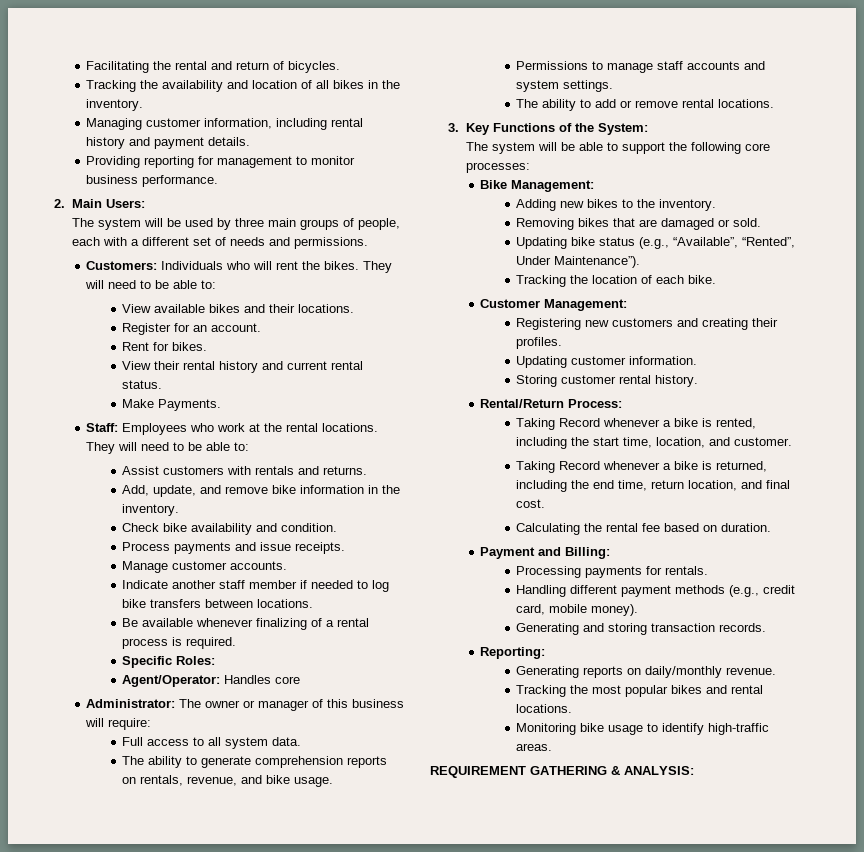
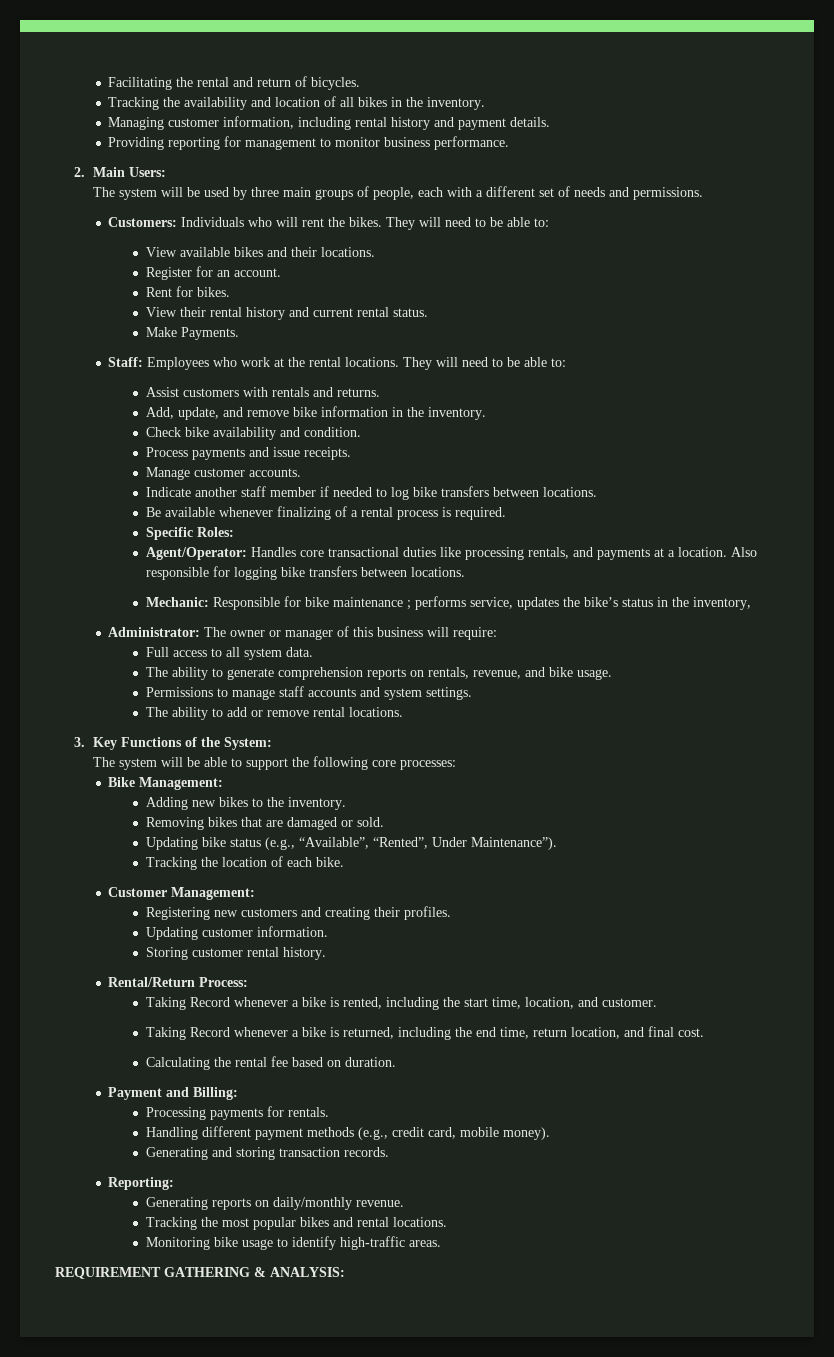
- Agent/Operator: Handles core
+ Agent/Operator: Handles core transactional duties like processing rentals, and payments at a location. Also responsible for logging bike transfers between locations.
+ Mechanic: Responsible for bike maintenance ; performs service, updates the bike’s status in the inventory,

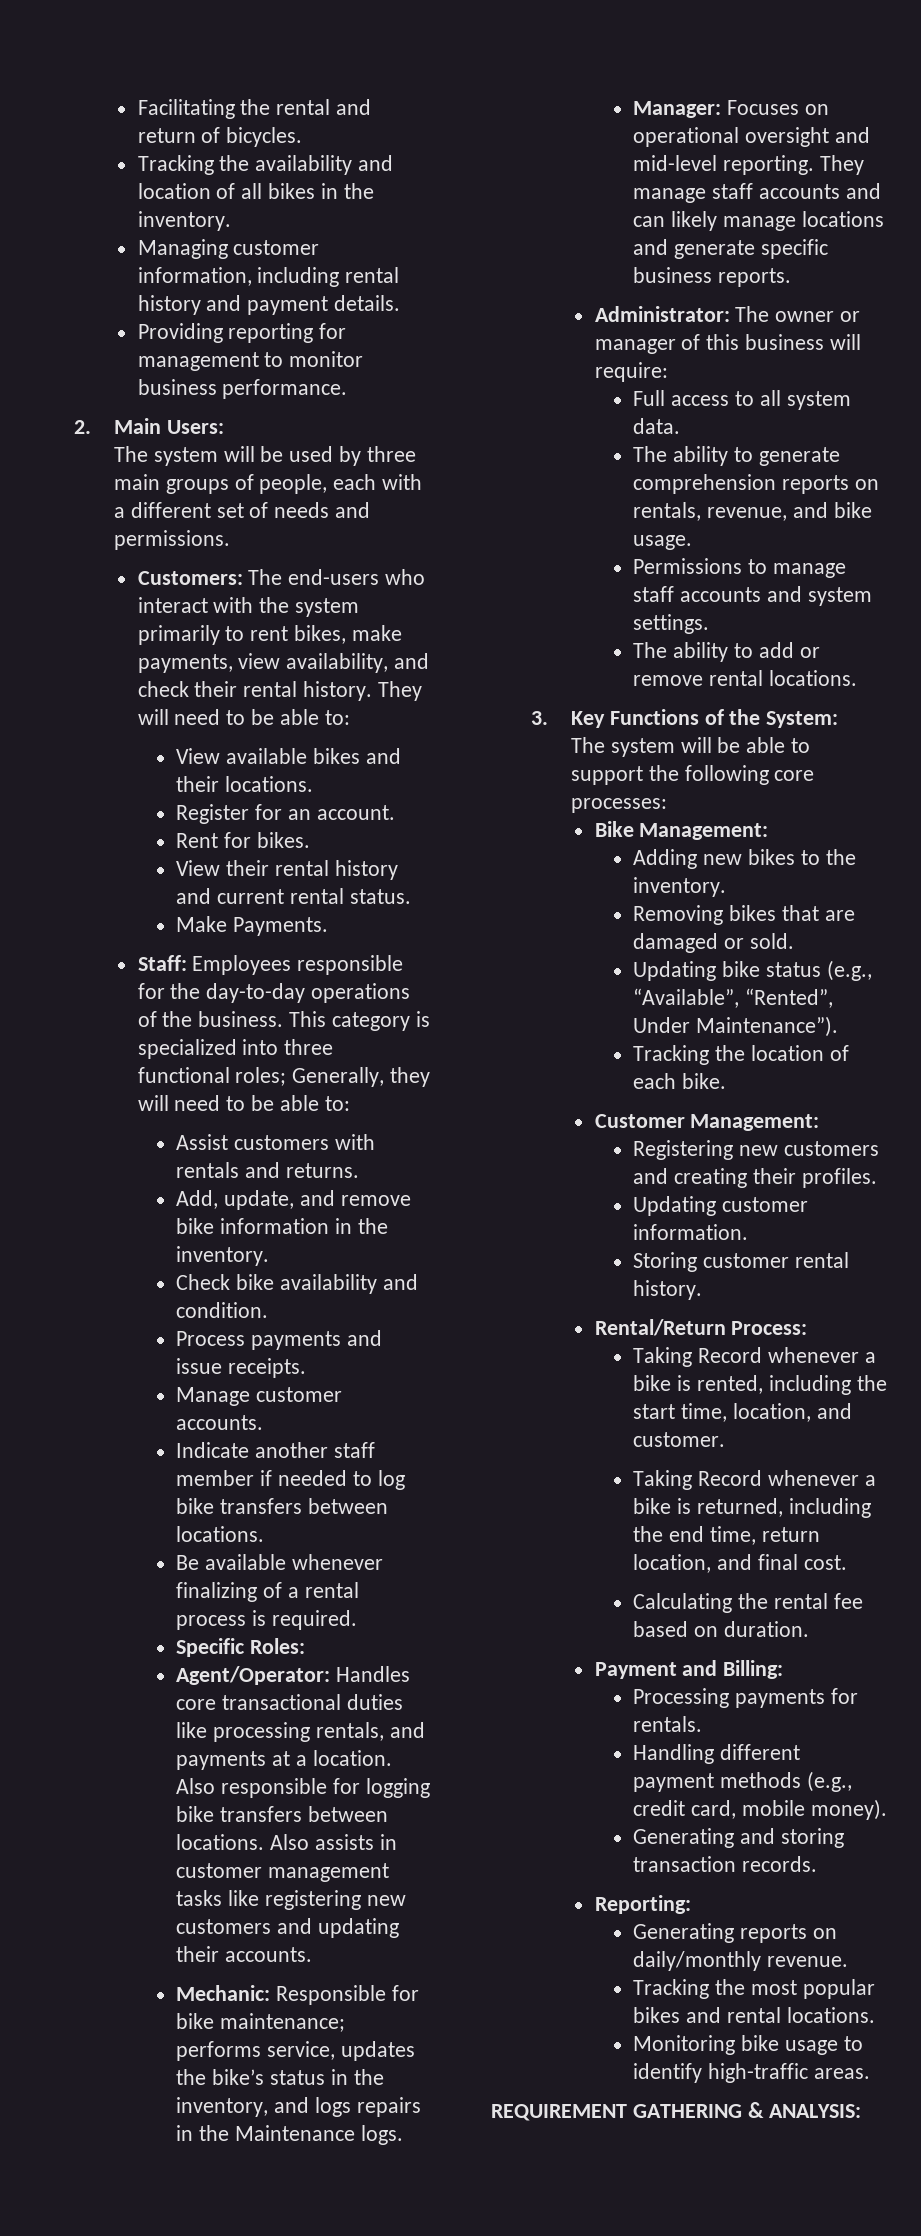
- Customers: Individuals who will rent the bikes.
+ Customers: The end-users who interact with the system primarily to rent bikes, make payments, view availability, and check their rental history.
- Staff: Employees who work at the rental locations. They will need to be able to:
+ Staff: Employees responsible for the day-to-day operations of the business. This category is specialized into three functional roles; Generally, they will need to be able to:
+ Also assists in customer management tasks like registering new customers and updating their accounts.
- Mechanic: Responsible for bike maintenance ; performs service, updates the bike’s status in the inventory,
+ Mechanic: Responsible for bike maintenance; performs service, updates the bike’s status in the inventory, and logs repairs in the Maintenance logs.
+ Manager: Focuses on operational oversight and mid-level reporting. They manage staff accounts and can likely manage locations and generate specific business reports.

